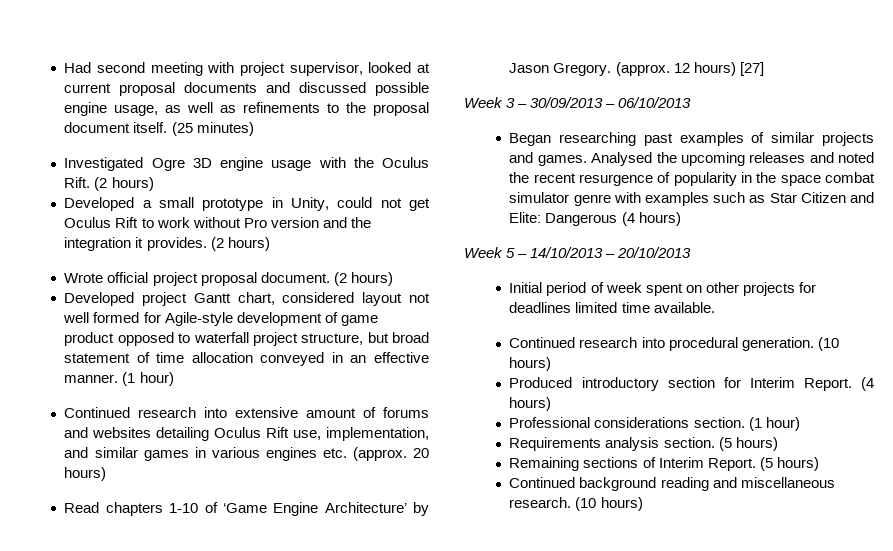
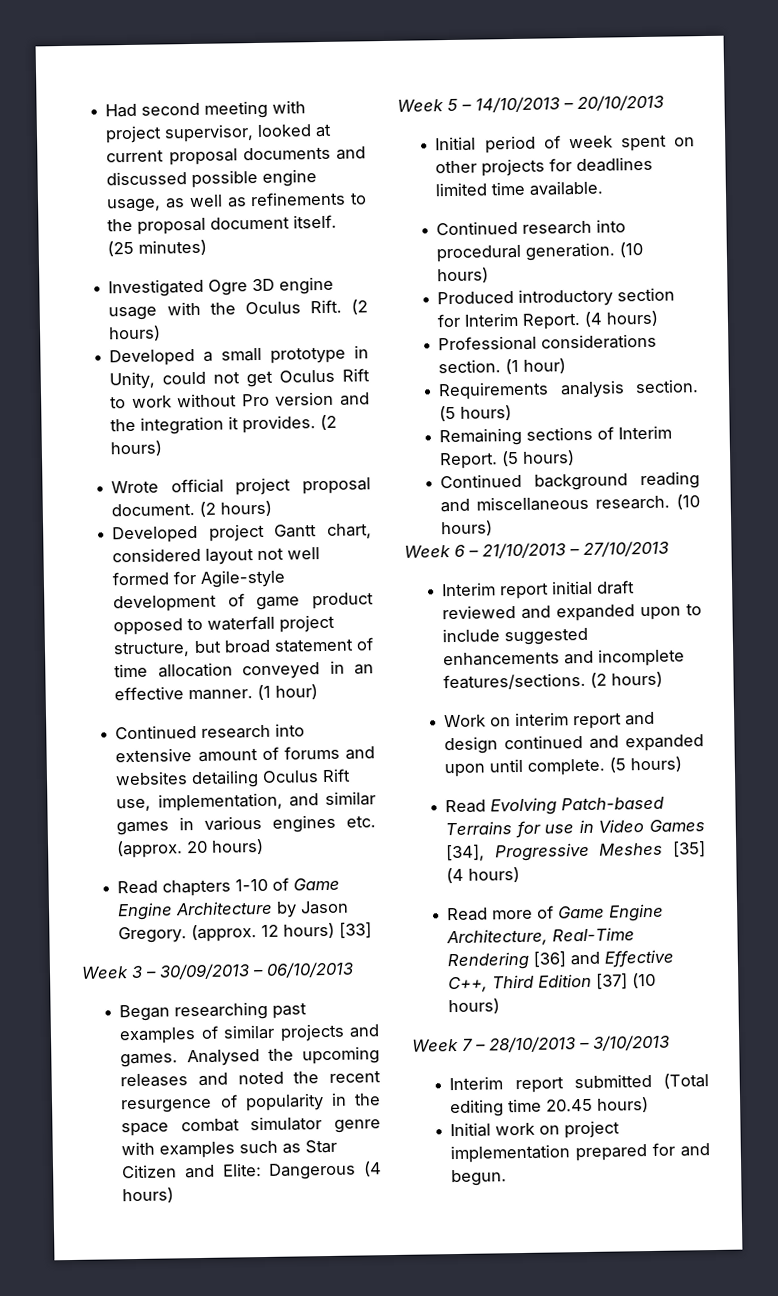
- Read chapters 1-10 of ‘Game Engine Architecture’ by Jason Gregory.
+ Read chapters 1-10 of Game Engine Architecture by Jason Gregory.
- (approx. 12 hours) [27]
+ (approx. 12 hours) [33]
+ Week 6 – 21/10/2013 – 27/10/2013
+ Interim report initial draft reviewed and expanded upon to include suggested enhancements and incomplete features/sections. (2 hours)
+ Work on interim report and design continued and expanded upon until complete. (5 hours)
+ Read Evolving Patch-based Terrains for use in Video Games [34], Progressive Meshes [35] (4 hours)
+ Read more of Game Engine Architecture, Real-Time Rendering [36] and Effective C++, Third Edition [37] (10 hours)
+ Week 7 – 28/10/2013 – 3/10/2013
+ Interim report submitted (Total editing time 20.45 hours)
+ Initial work on project implementation prepared for and begun.

